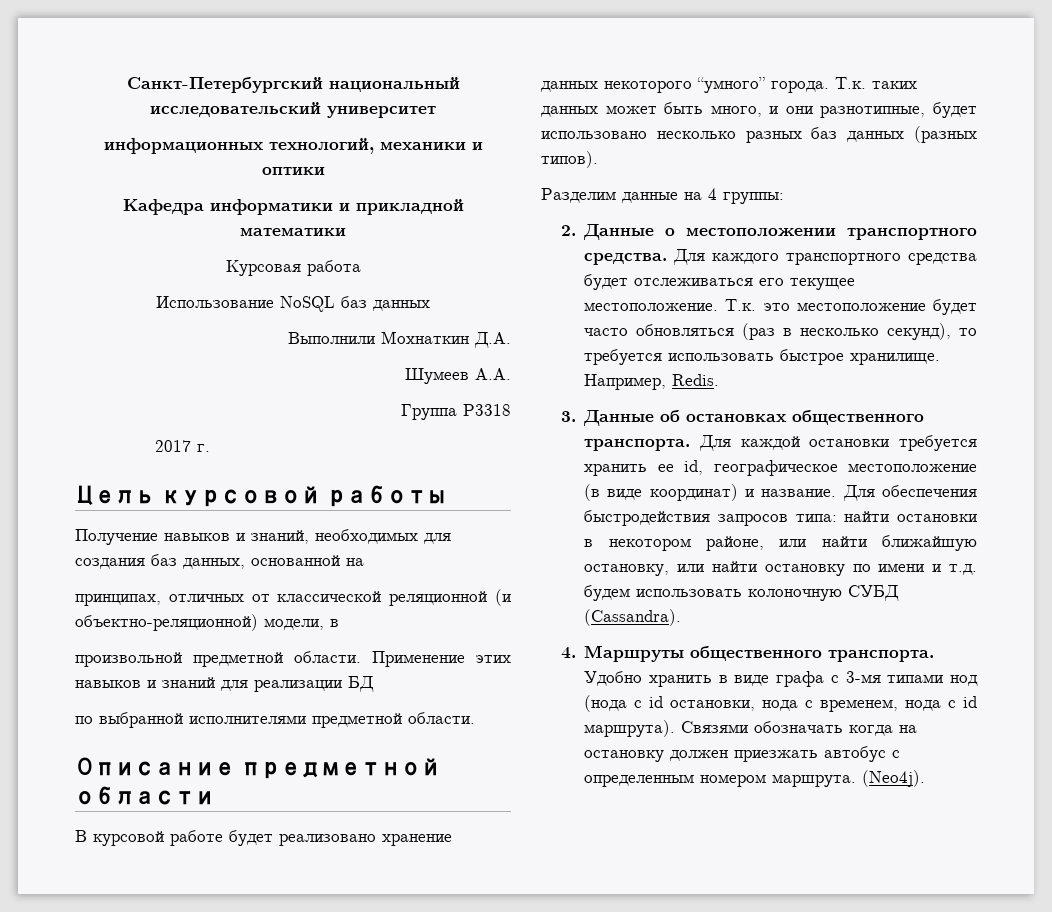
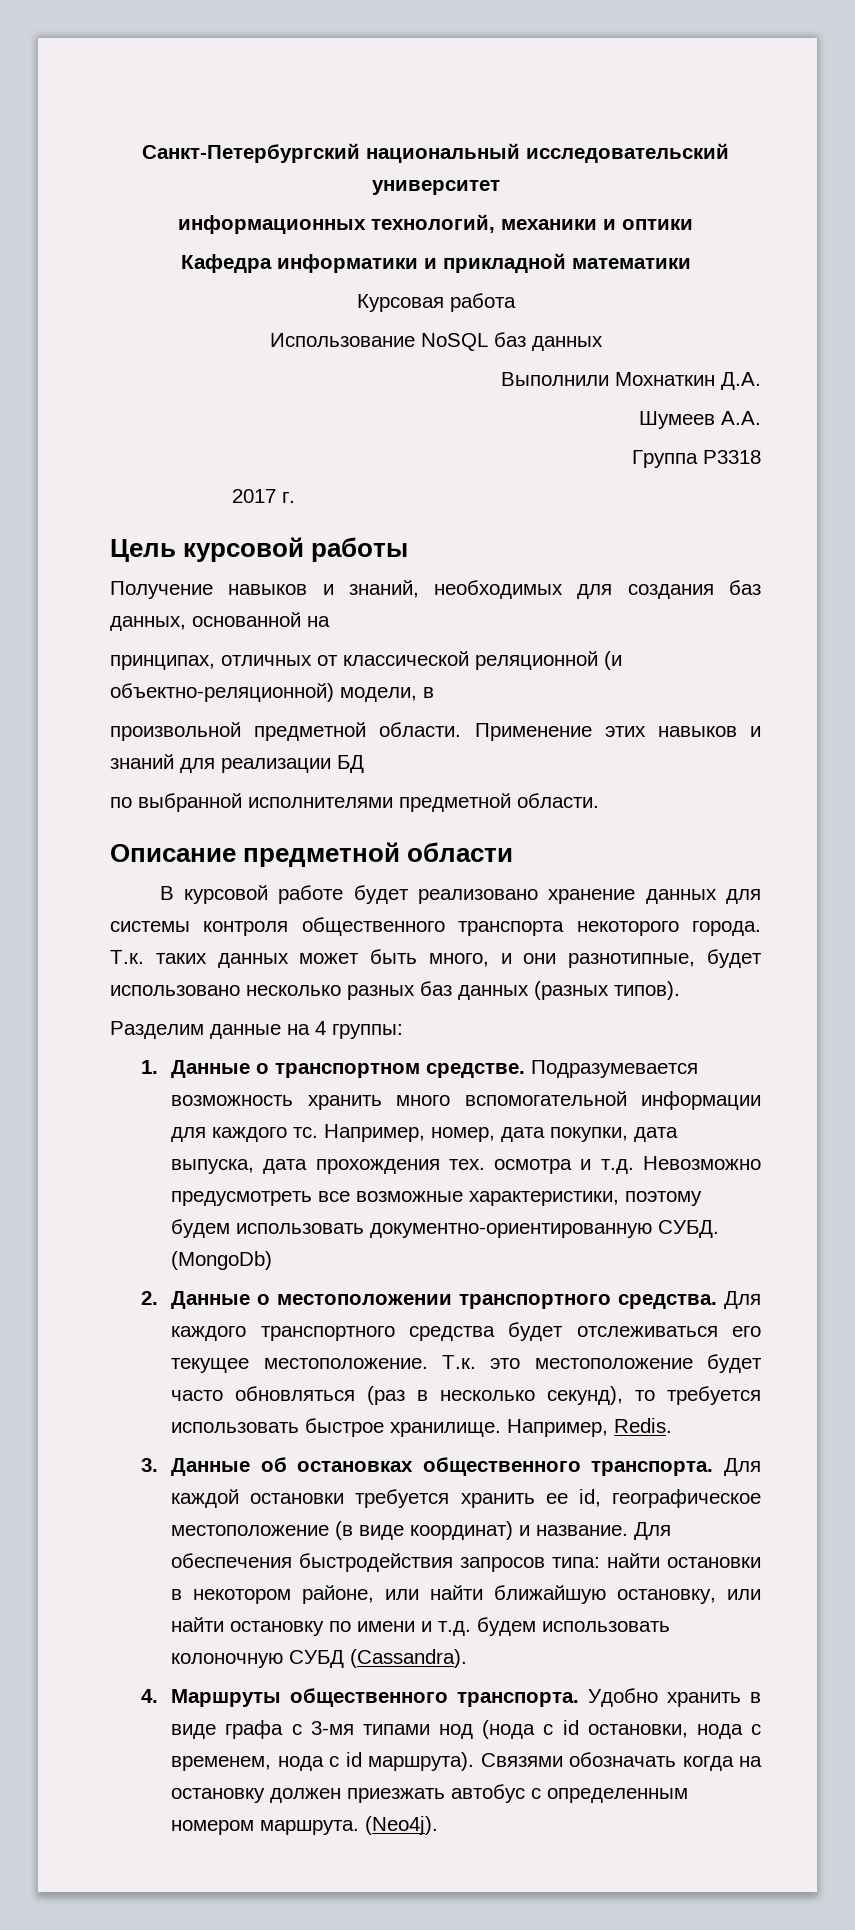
- В курсовой работе будет реализовано хранение данных некоторого “умного” города.
+ В курсовой работе будет реализовано хранение данных для системы контроля общественного транспорта некоторого города.
+ 1. Данные о транспортном средстве. Подразумевается возможность хранить много вспомогательной информации для каждого тс. Например, номер, дата покупки, дата выпуска, дата прохождения тех. осмотра и т.д. Невозможно предусмотреть все возможные характеристики, поэтому будем использовать документно-ориентированную СУБД. (MongoDb)

